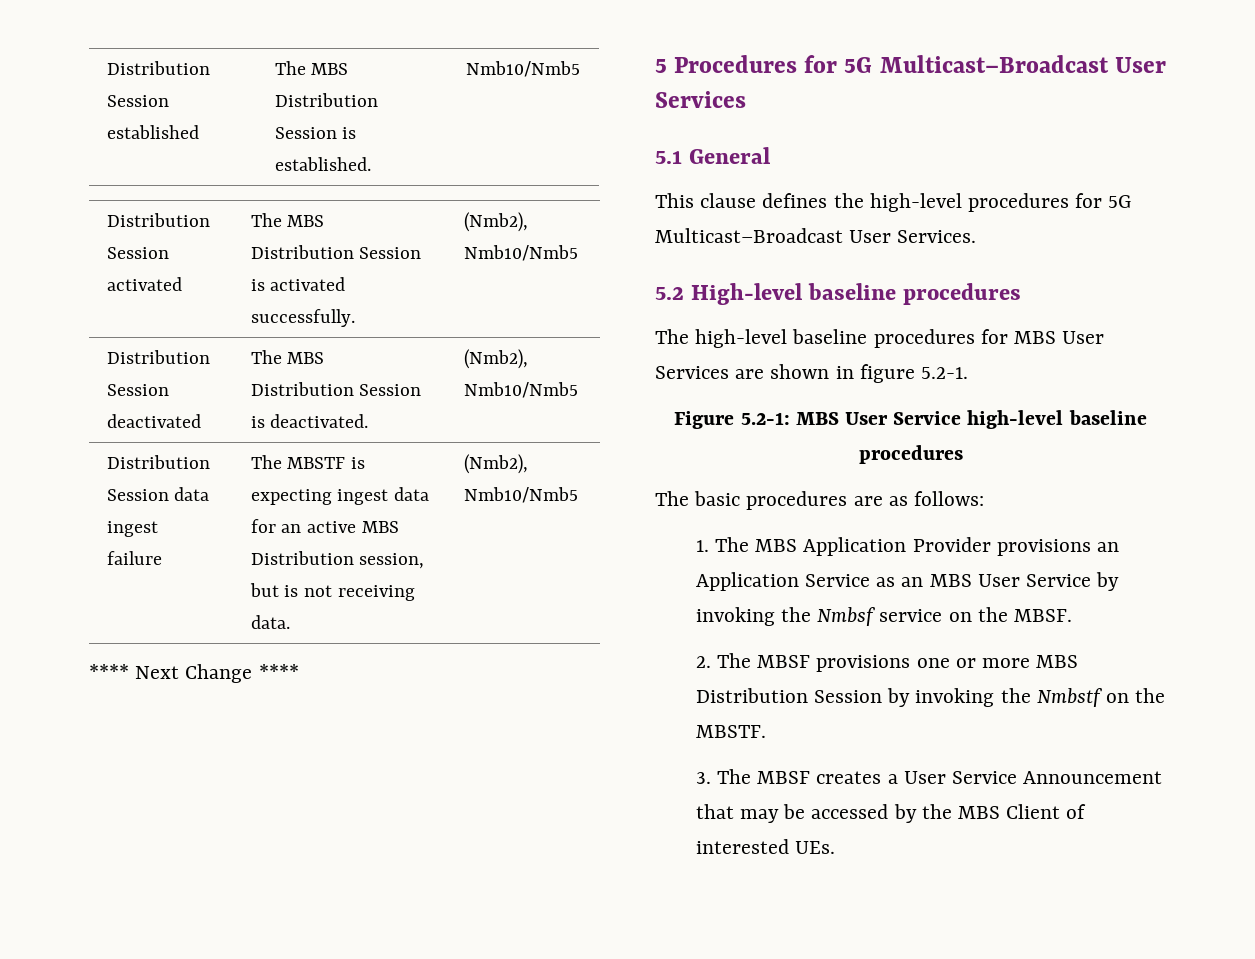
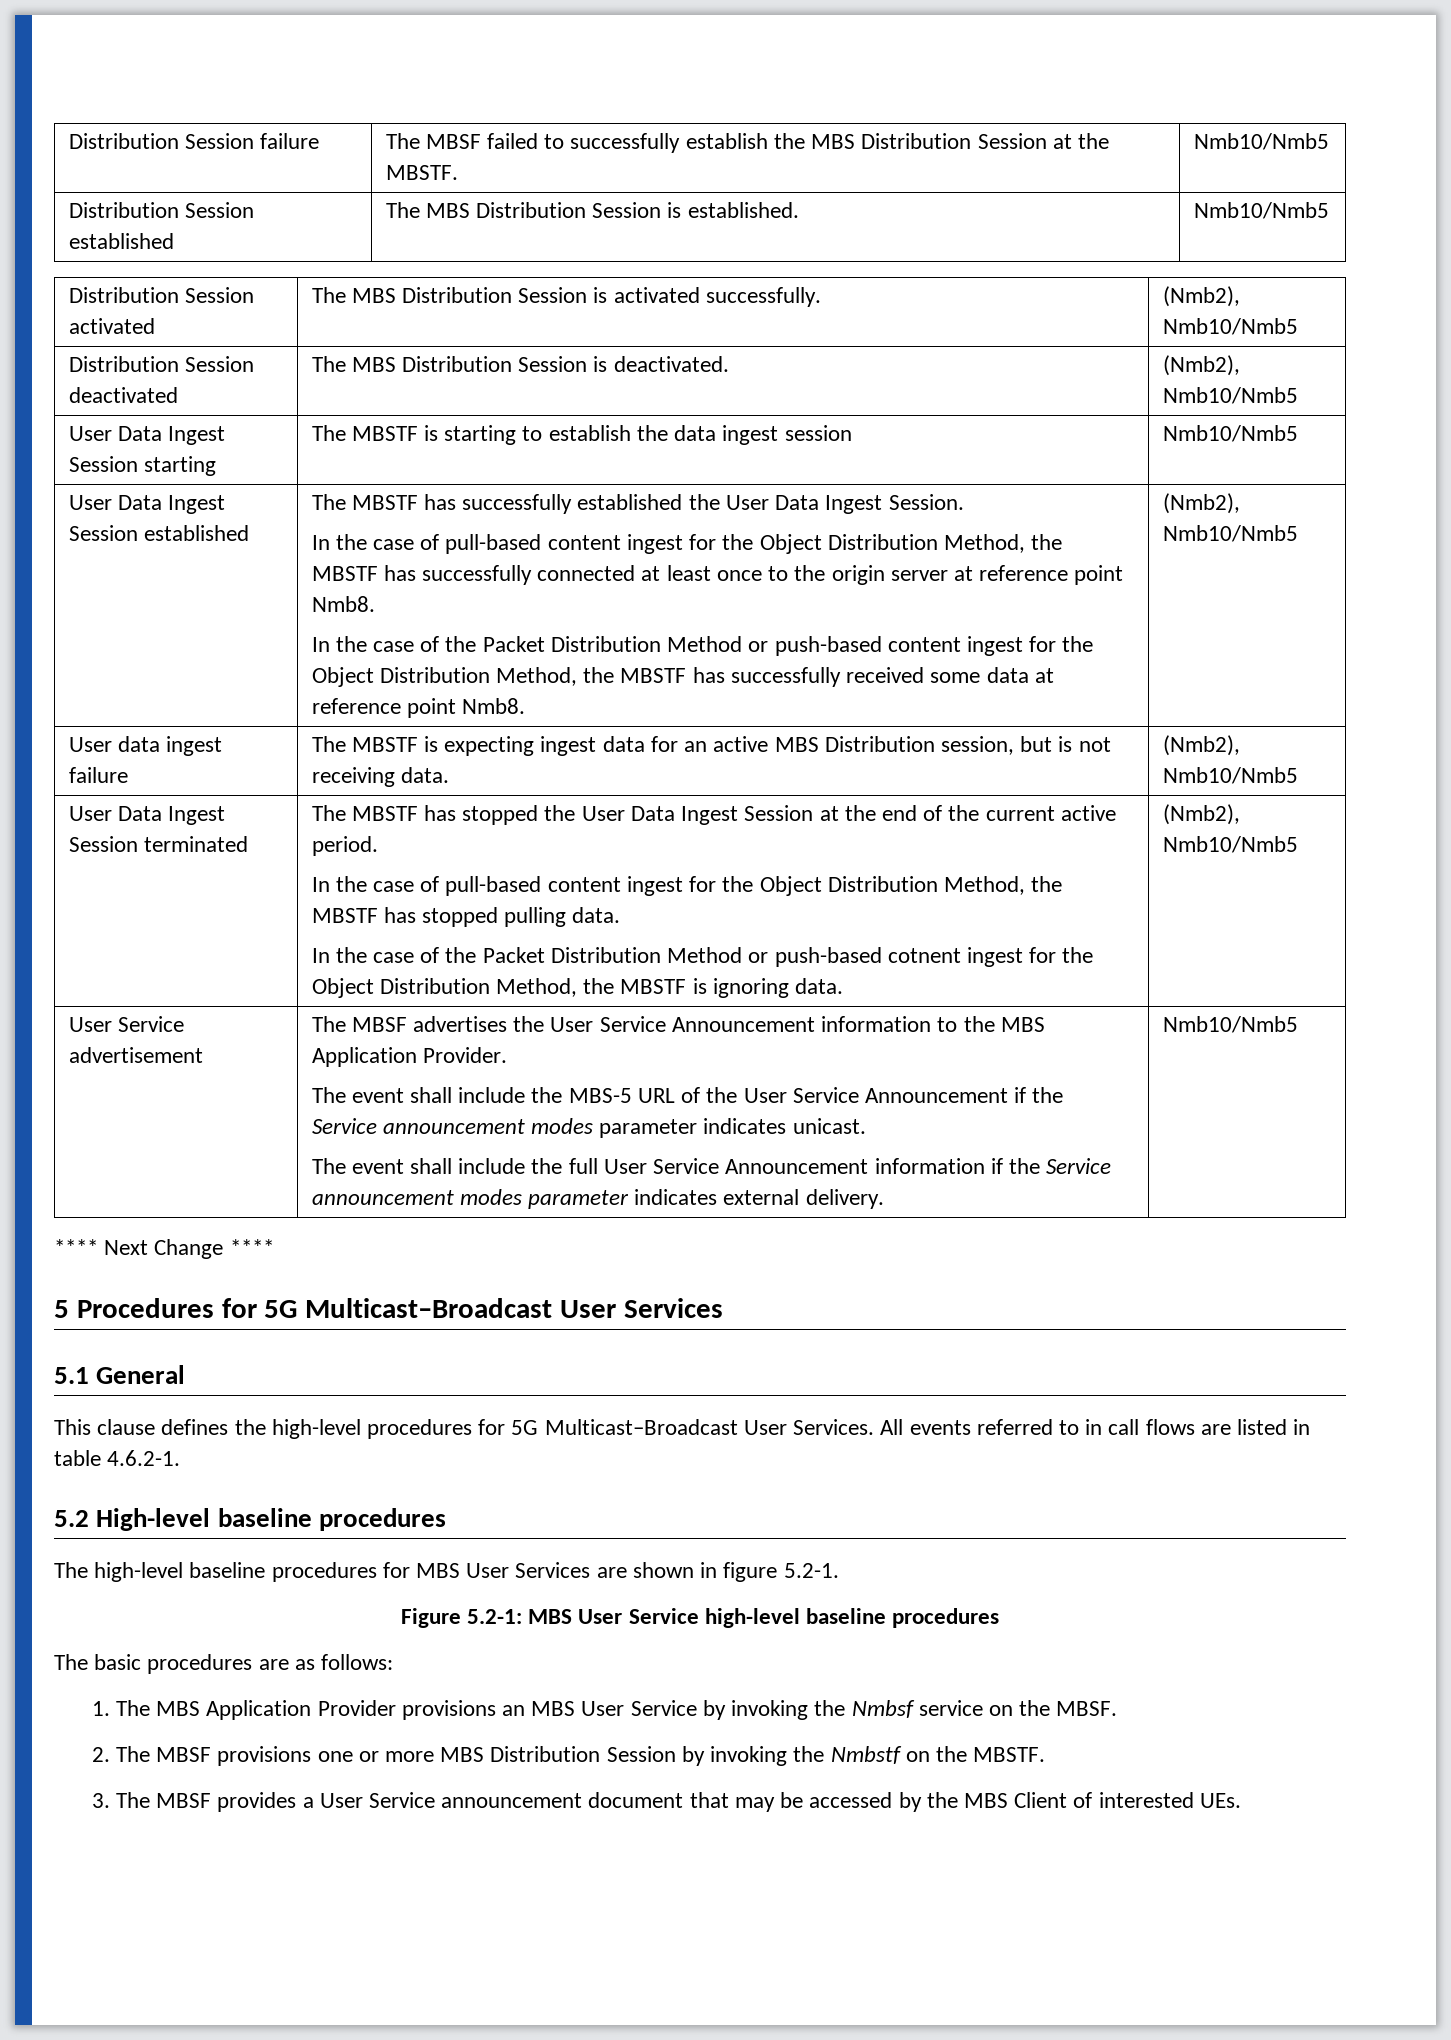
+ Distribution Session failure | The MBSF failed to successfully establish the MBS Distribution Session at the MBSTF. | Nmb10/Nmb5
- Distribution Session data ingest failure | The MBSTF is expecting ingest data for an active MBS Distribution session, but is not receiving data. | (Nmb2), Nmb10/Nmb5
+ User Data Ingest Session starting | The MBSTF is starting to establish the data ingest session | Nmb10/Nmb5
+ User Data Ingest Session established | The MBSTF has successfully established the User Data Ingest Session.
+ In the case of pull-based content ingest for the Object Distribution Method, the MBSTF has successfully connected at least once to the origin server at reference point Nmb8.
+ In the case of the Packet Distribution Method or push-based content ingest for the Object Distribution Method, the MBSTF has successfully received some data at reference point Nmb8. | (Nmb2), Nmb10/Nmb5
+ User data ingest failure | The MBSTF is expecting ingest data for an active MBS Distribution session, but is not receiving data. | (Nmb2), Nmb10/Nmb5
+ User Data Ingest Session terminated | The MBSTF has stopped the User Data Ingest Session at the end of the current active period.
+ In the case of pull-based content ingest for the Object Distribution Method, the MBSTF has stopped pulling data.
+ In the case of the Packet Distribution Method or push-based cotnent ingest for the Object Distribution Method, the MBSTF is ignoring data. | (Nmb2), Nmb10/Nmb5
+ User Service advertisement | The MBSF advertises the User Service Announcement information to the MBS Application Provider.
+ The event shall include the MBS-5 URL of the User Service Announcement if the Service announcement modes parameter indicates unicast.
+ The event shall include the full User Service Announcement information if the Service announcement modes parameter indicates external delivery. | Nmb10/Nmb5
+ All events referred to in call flows are listed in table 4.6.2-1.
- 1. The MBS Application Provider provisions an Application Service as an MBS User Service by invoking the Nmbsf service on the MBSF.
+ 1. The MBS Application Provider provisions an MBS User Service by invoking the Nmbsf service on the MBSF.
- 3. The MBSF creates a User Service Announcement that may be accessed by the MBS Client of interested UEs.
+ 3. The MBSF provides a User Service announcement document that may be accessed by the MBS Client of interested UEs.

